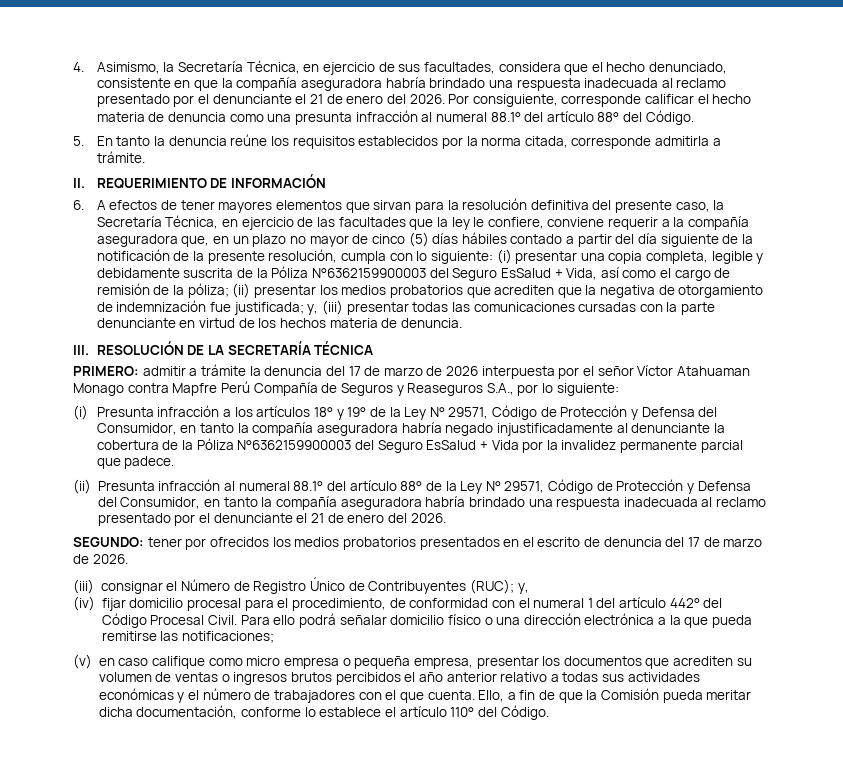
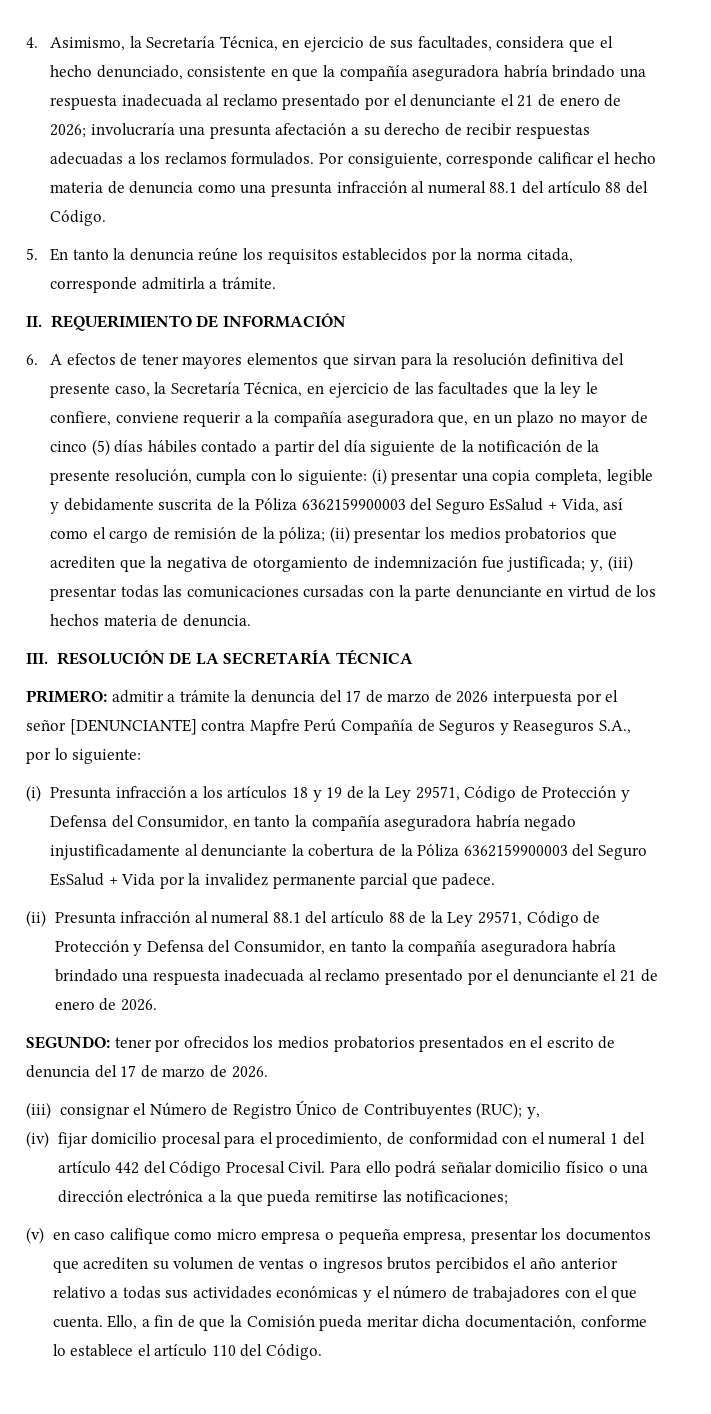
- 4. Asimismo, la Secretaría Técnica, en ejercicio de sus facultades, considera que el hecho denunciado, consistente en que la compañía aseguradora habría brindado una respuesta inadecuada al reclamo presentado por el denunciante el 21 de enero del 2026.
+ 4. Asimismo, la Secretaría Técnica, en ejercicio de sus facultades, considera que el hecho denunciado, consistente en que la compañía aseguradora habría brindado una respuesta inadecuada al reclamo presentado por el denunciante el 21 de enero de 2026; involucraría una presunta afectación a su derecho de recibir respuestas adecuadas a los reclamos formulados.
- Por consiguiente, corresponde calificar el hecho materia de denuncia como una presunta infracción al numeral 88.1° del artículo 88° del Código.
+ Por consiguiente, corresponde calificar el hecho materia de denuncia como una presunta infracción al numeral 88.1 del artículo 88 del Código.
- (i) presentar una copia completa, legible y debidamente suscrita de la Póliza N°6362159900003 del Seguro EsSalud + Vida, así como el cargo de remisión de la póliza;
+ (i) presentar una copia completa, legible y debidamente suscrita de la Póliza 6362159900003 del Seguro EsSalud + Vida, así como el cargo de remisión de la póliza;
- PRIMERO: admitir a trámite la denuncia del 17 de marzo de 2026 interpuesta por el señor Víctor Atahuaman Monago contra Mapfre Perú Compañía de Seguros y Reaseguros S.A., por lo siguiente:
+ PRIMERO: admitir a trámite la denuncia del 17 de marzo de 2026 interpuesta por el señor [DENUNCIANTE] contra Mapfre Perú Compañía de Seguros y Reaseguros S.A., por lo siguiente:
- (i) Presunta infracción a los artículos 18° y 19° de la Ley N° 29571, Código de Protección y Defensa del Consumidor, en tanto la compañía aseguradora habría negado injustificadamente al denunciante la cobertura de la Póliza N°6362159900003 del Seguro EsSalud + Vida por la invalidez permanente parcial que padece.
+ (i) Presunta infracción a los artículos 18 y 19 de la Ley 29571, Código de Protección y Defensa del Consumidor, en tanto la compañía aseguradora habría negado injustificadamente al denunciante la cobertura de la Póliza 6362159900003 del Seguro EsSalud + Vida por la invalidez permanente parcial que padece.
- (ii) Presunta infracción al numeral 88.1° del artículo 88° de la Ley N° 29571, Código de Protección y Defensa del Consumidor, en tanto la compañía aseguradora habría brindado una respuesta inadecuada al reclamo presentado por el denunciante el 21 de enero del 2026.
+ (ii) Presunta infracción al numeral 88.1 del artículo 88 de la Ley 29571, Código de Protección y Defensa del Consumidor, en tanto la compañía aseguradora habría brindado una respuesta inadecuada al reclamo presentado por el denunciante el 21 de enero de 2026.
- (iv) fijar domicilio procesal para el procedimiento, de conformidad con el numeral 1 del artículo 442° del Código Procesal Civil.
+ (iv) fijar domicilio procesal para el procedimiento, de conformidad con el numeral 1 del artículo 442 del Código Procesal Civil.
- Ello, a fin de que la Comisión pueda meritar dicha documentación, conforme lo establece el artículo 110° del Código.
+ Ello, a fin de que la Comisión pueda meritar dicha documentación, conforme lo establece el artículo 110 del Código.

